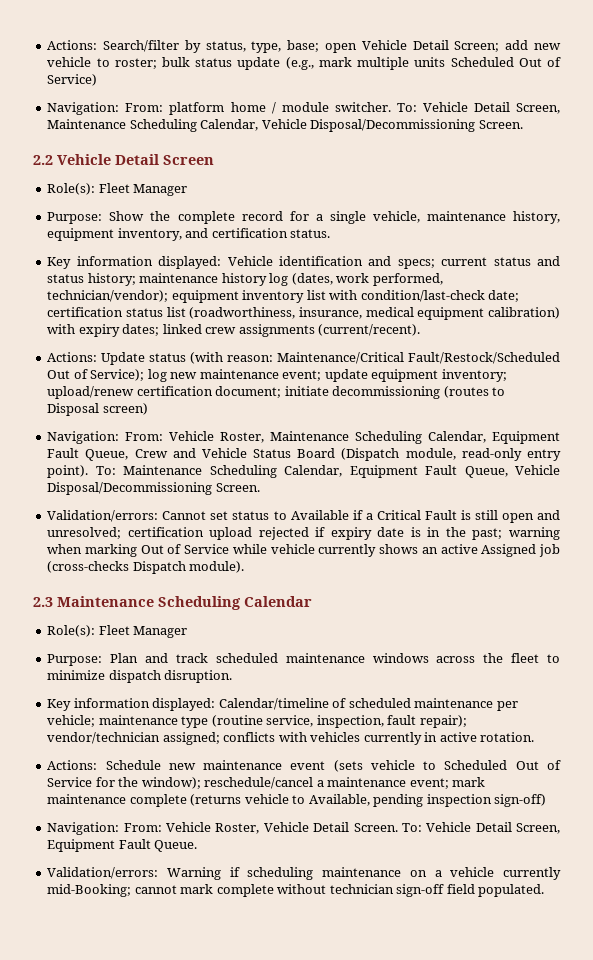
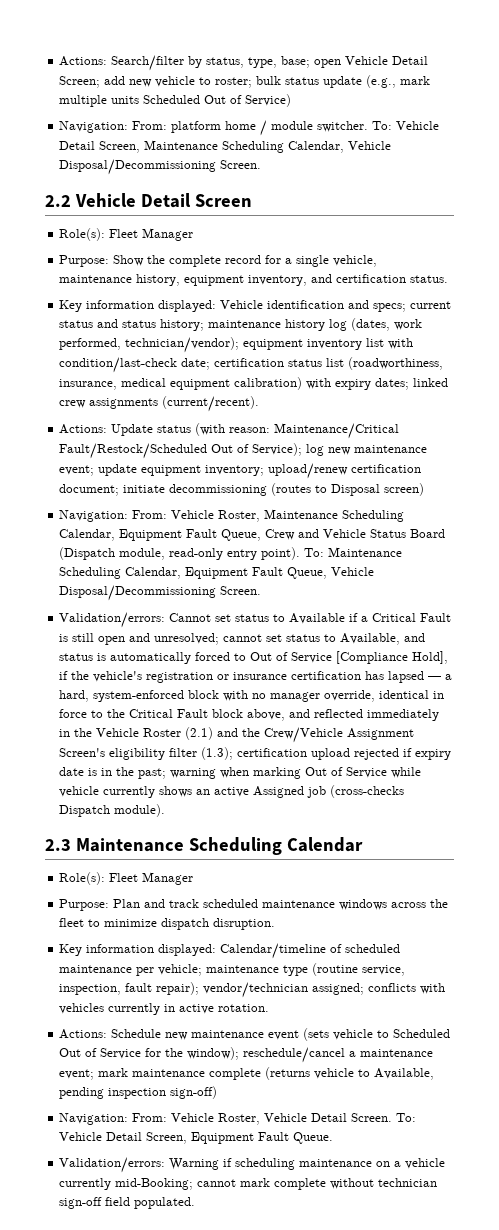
- Validation/errors: Cannot set status to Available if a Critical Fault is still open and unresolved; certification upload rejected if expiry date is in the past; warning when marking Out of Service while vehicle currently shows an active Assigned job (cross-checks Dispatch module).
+ Validation/errors: Cannot set status to Available if a Critical Fault is still open and unresolved; cannot set status to Available, and status is automatically forced to Out of Service [Compliance Hold], if the vehicle's registration or insurance certification has lapsed — a hard, system-enforced block with no manager override, identical in force to the Critical Fault block above, and reflected immediately in the Vehicle Roster (2.1) and the Crew/Vehicle Assignment Screen's eligibility filter (1.3); certification upload rejected if expiry date is in the past; warning when marking Out of Service while vehicle currently shows an active Assigned job (cross-checks Dispatch module).

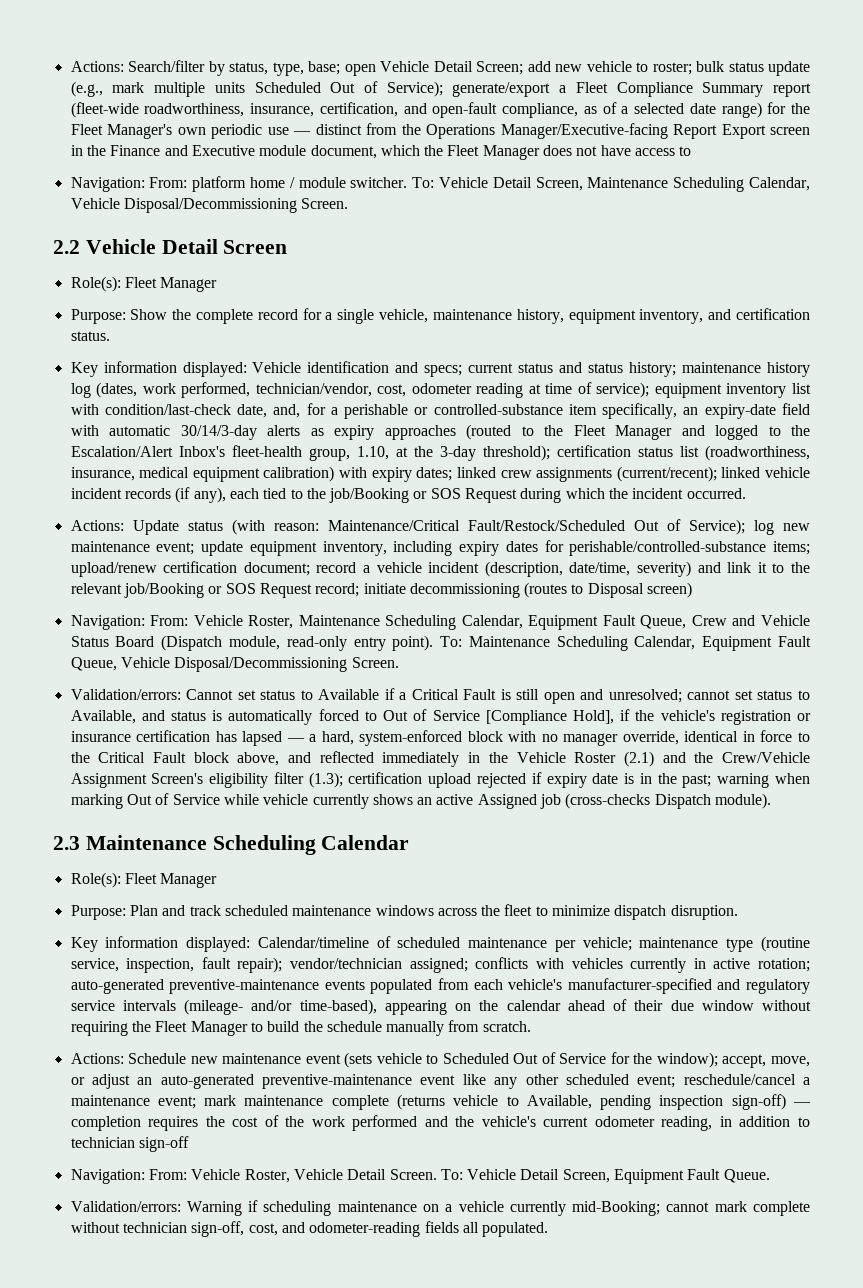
- Actions: Search/filter by status, type, base; open Vehicle Detail Screen; add new vehicle to roster; bulk status update (e.g., mark multiple units Scheduled Out of Service)
+ Actions: Search/filter by status, type, base; open Vehicle Detail Screen; add new vehicle to roster; bulk status update (e.g., mark multiple units Scheduled Out of Service); generate/export a Fleet Compliance Summary report (fleet-wide roadworthiness, insurance, certification, and open-fault compliance, as of a selected date range) for the Fleet Manager's own periodic use — distinct from the Operations Manager/Executive-facing Report Export screen in the Finance and Executive module document, which the Fleet Manager does not have access to
- Key information displayed: Vehicle identification and specs; current status and status history; maintenance history log (dates, work performed, technician/vendor); equipment inventory list with condition/last-check date; certification status list (roadworthiness, insurance, medical equipment calibration) with expiry dates; linked crew assignments (current/recent).
+ Key information displayed: Vehicle identification and specs; current status and status history; maintenance history log (dates, work performed, technician/vendor, cost, odometer reading at time of service); equipment inventory list with condition/last-check date, and, for a perishable or controlled-substance item specifically, an expiry-date field with automatic 30/14/3-day alerts as expiry approaches (routed to the Fleet Manager and logged to the Escalation/Alert Inbox's fleet-health group, 1.10, at the 3-day threshold); certification status list (roadworthiness, insurance, medical equipment calibration) with expiry dates; linked crew assignments (current/recent); linked vehicle incident records (if any), each tied to the job/Booking or SOS Request during which the incident occurred.
- Actions: Update status (with reason: Maintenance/Critical Fault/Restock/Scheduled Out of Service); log new maintenance event; update equipment inventory; upload/renew certification document; initiate decommissioning (routes to Disposal screen)
+ Actions: Update status (with reason: Maintenance/Critical Fault/Restock/Scheduled Out of Service); log new maintenance event; update equipment inventory, including expiry dates for perishable/controlled-substance items; upload/renew certification document; record a vehicle incident (description, date/time, severity) and link it to the relevant job/Booking or SOS Request record; initiate decommissioning (routes to Disposal screen)
- Key information displayed: Calendar/timeline of scheduled maintenance per vehicle; maintenance type (routine service, inspection, fault repair); vendor/technician assigned; conflicts with vehicles currently in active rotation.
+ Key information displayed: Calendar/timeline of scheduled maintenance per vehicle; maintenance type (routine service, inspection, fault repair); vendor/technician assigned; conflicts with vehicles currently in active rotation; auto-generated preventive-maintenance events populated from each vehicle's manufacturer-specified and regulatory service intervals (mileage- and/or time-based), appearing on the calendar ahead of their due window without requiring the Fleet Manager to build the schedule manually from scratch.
- Actions: Schedule new maintenance event (sets vehicle to Scheduled Out of Service for the window); reschedule/cancel a maintenance event; mark maintenance complete (returns vehicle to Available, pending inspection sign-off)
+ Actions: Schedule new maintenance event (sets vehicle to Scheduled Out of Service for the window); accept, move, or adjust an auto-generated preventive-maintenance event like any other scheduled event; reschedule/cancel a maintenance event; mark maintenance complete (returns vehicle to Available, pending inspection sign-off) — completion requires the cost of the work performed and the vehicle's current odometer reading, in addition to technician sign-off
- Validation/errors: Warning if scheduling maintenance on a vehicle currently mid-Booking; cannot mark complete without technician sign-off field populated.
+ Validation/errors: Warning if scheduling maintenance on a vehicle currently mid-Booking; cannot mark complete without technician sign-off, cost, and odometer-reading fields all populated.

